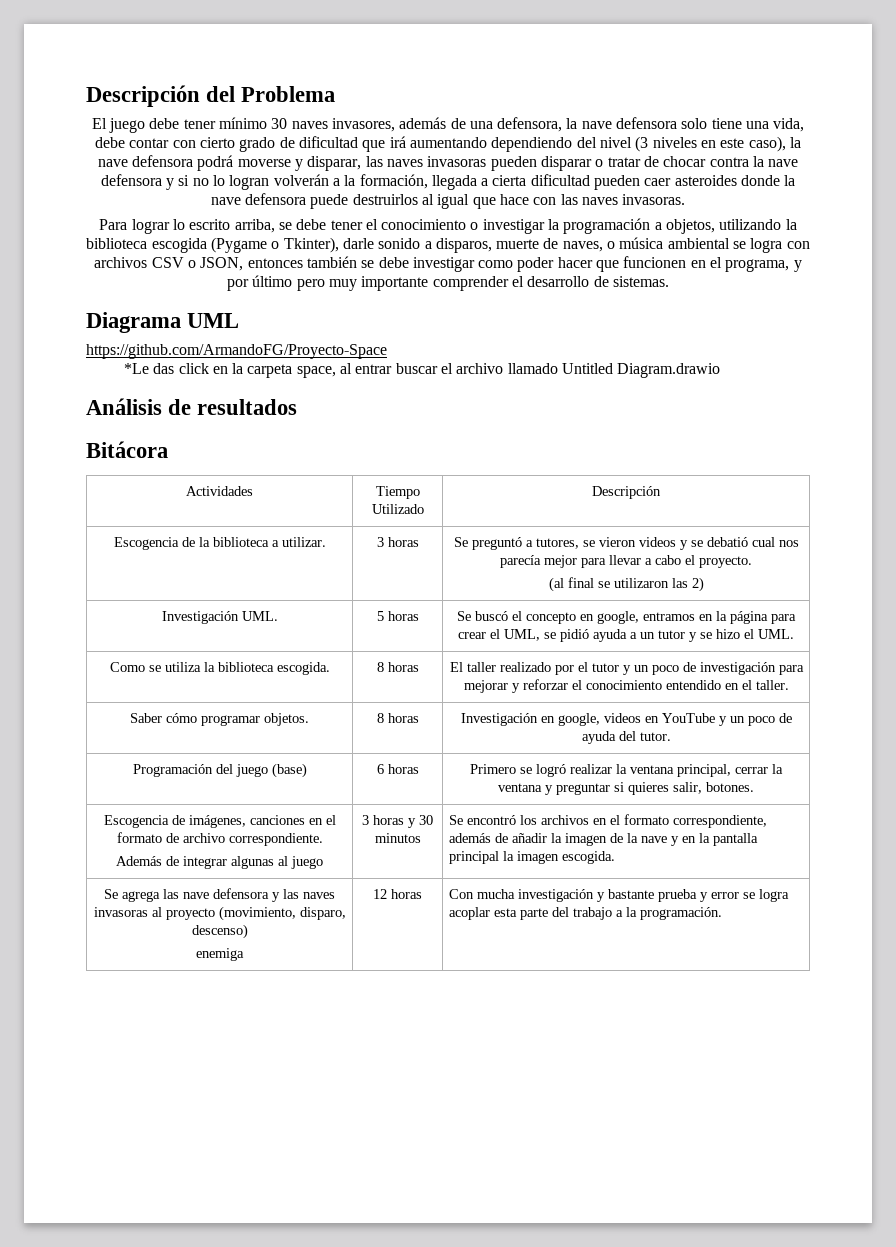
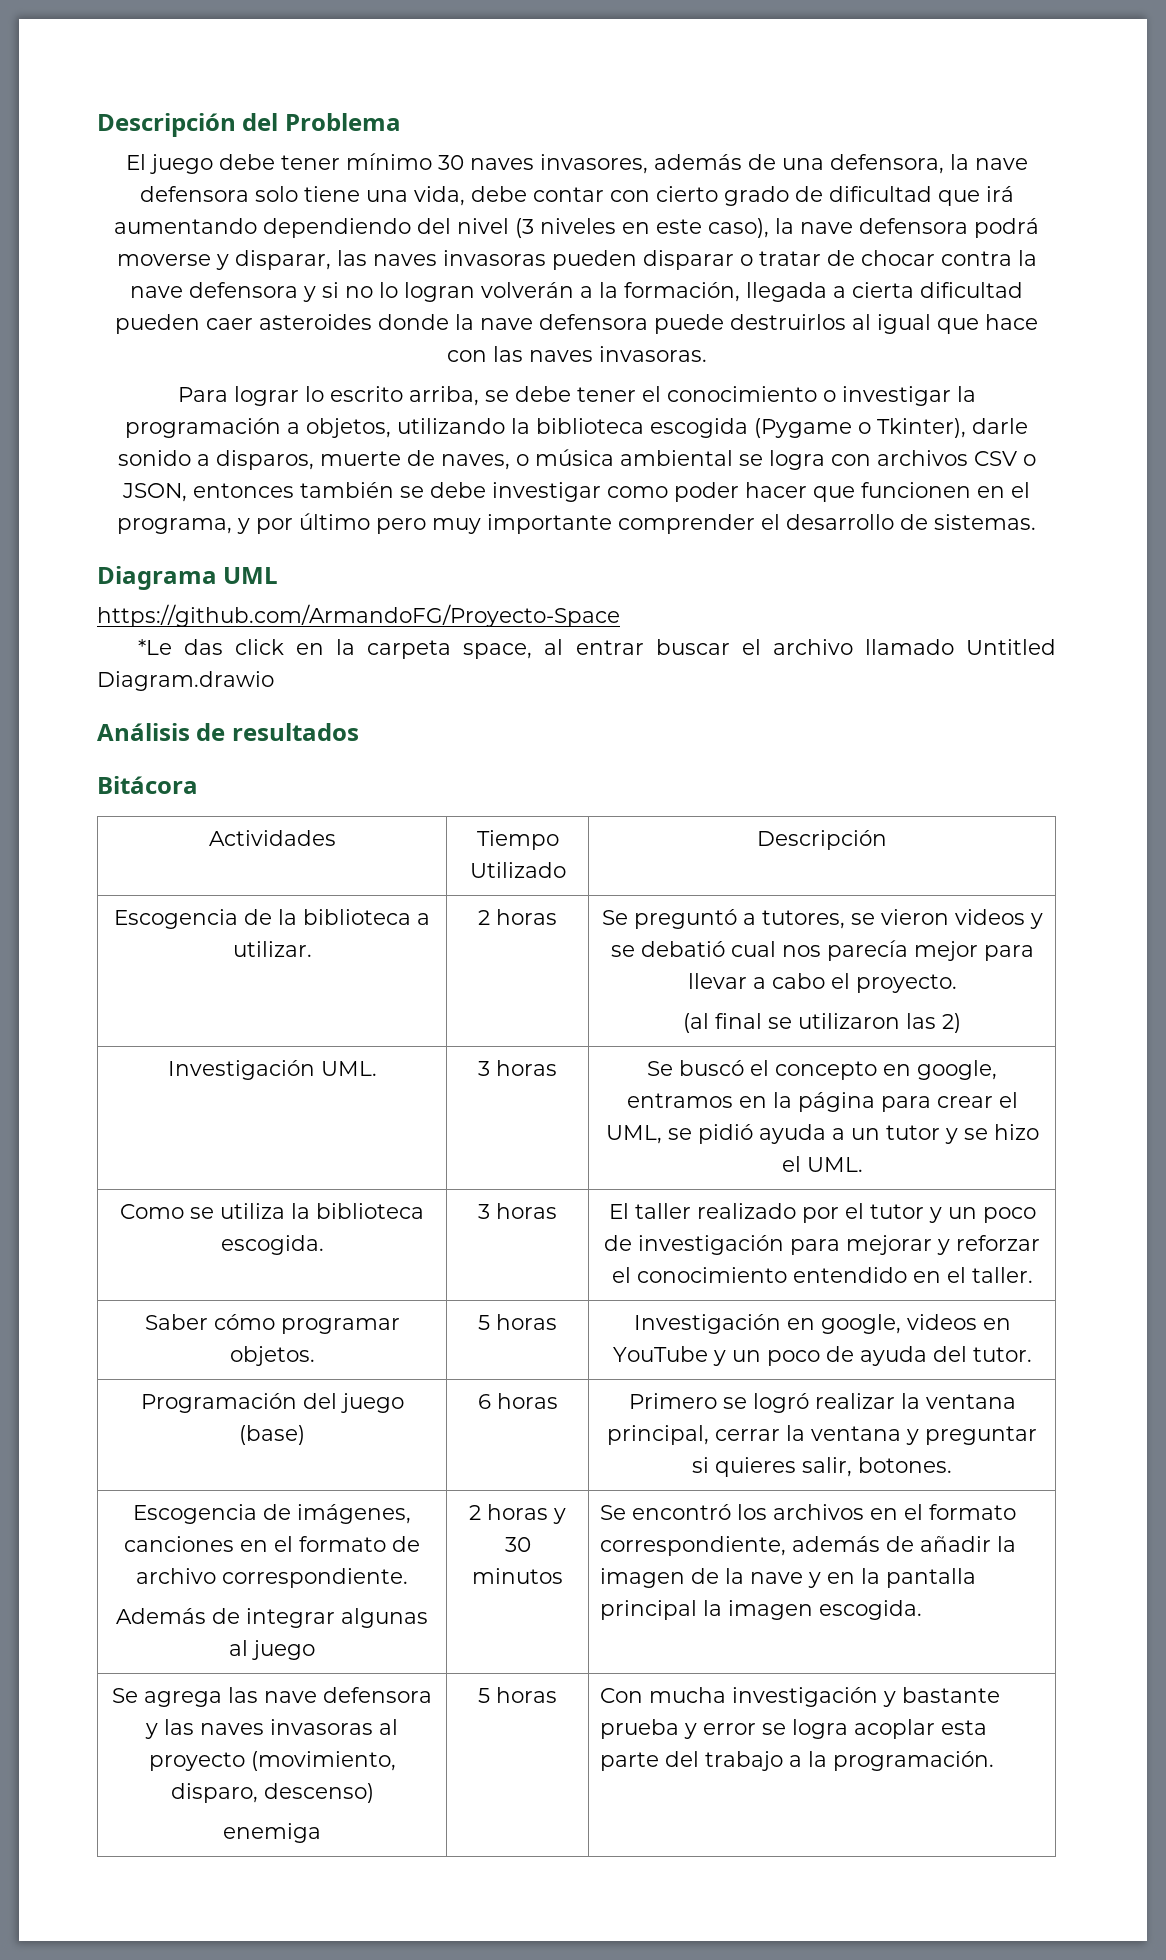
- Escogencia de la biblioteca a utilizar. | 3 horas | Se preguntó a tutores, se vieron videos y se debatió cual nos parecía mejor para llevar a cabo el proyecto.
+ Escogencia de la biblioteca a utilizar. | 2 horas | Se preguntó a tutores, se vieron videos y se debatió cual nos parecía mejor para llevar a cabo el proyecto.
- Investigación UML. | 5 horas | Se buscó el concepto en google, entramos en la página para crear el UML, se pidió ayuda a un tutor y se hizo el UML.
+ Investigación UML. | 3 horas | Se buscó el concepto en google, entramos en la página para crear el UML, se pidió ayuda a un tutor y se hizo el UML.
- Como se utiliza la biblioteca escogida. | 8 horas | El taller realizado por el tutor y un poco de investigación para mejorar y reforzar el conocimiento entendido en el taller.
+ Como se utiliza la biblioteca escogida. | 3 horas | El taller realizado por el tutor y un poco de investigación para mejorar y reforzar el conocimiento entendido en el taller.
- Saber cómo programar objetos. | 8 horas | Investigación en google, videos en YouTube y un poco de ayuda del tutor.
+ Saber cómo programar objetos. | 5 horas | Investigación en google, videos en YouTube y un poco de ayuda del tutor.
- 3 horas y 30 minutos
+ 2 horas y 30 minutos
  Se agrega las nave defensora y las naves invasoras al proyecto (movimiento, disparo, descenso)
- enemiga | 12 horas | Con mucha investigación y bastante prueba y error se logra acoplar esta parte del trabajo a la programación.
+ enemiga | 5 horas | Con mucha investigación y bastante prueba y error se logra acoplar esta parte del trabajo a la programación.

